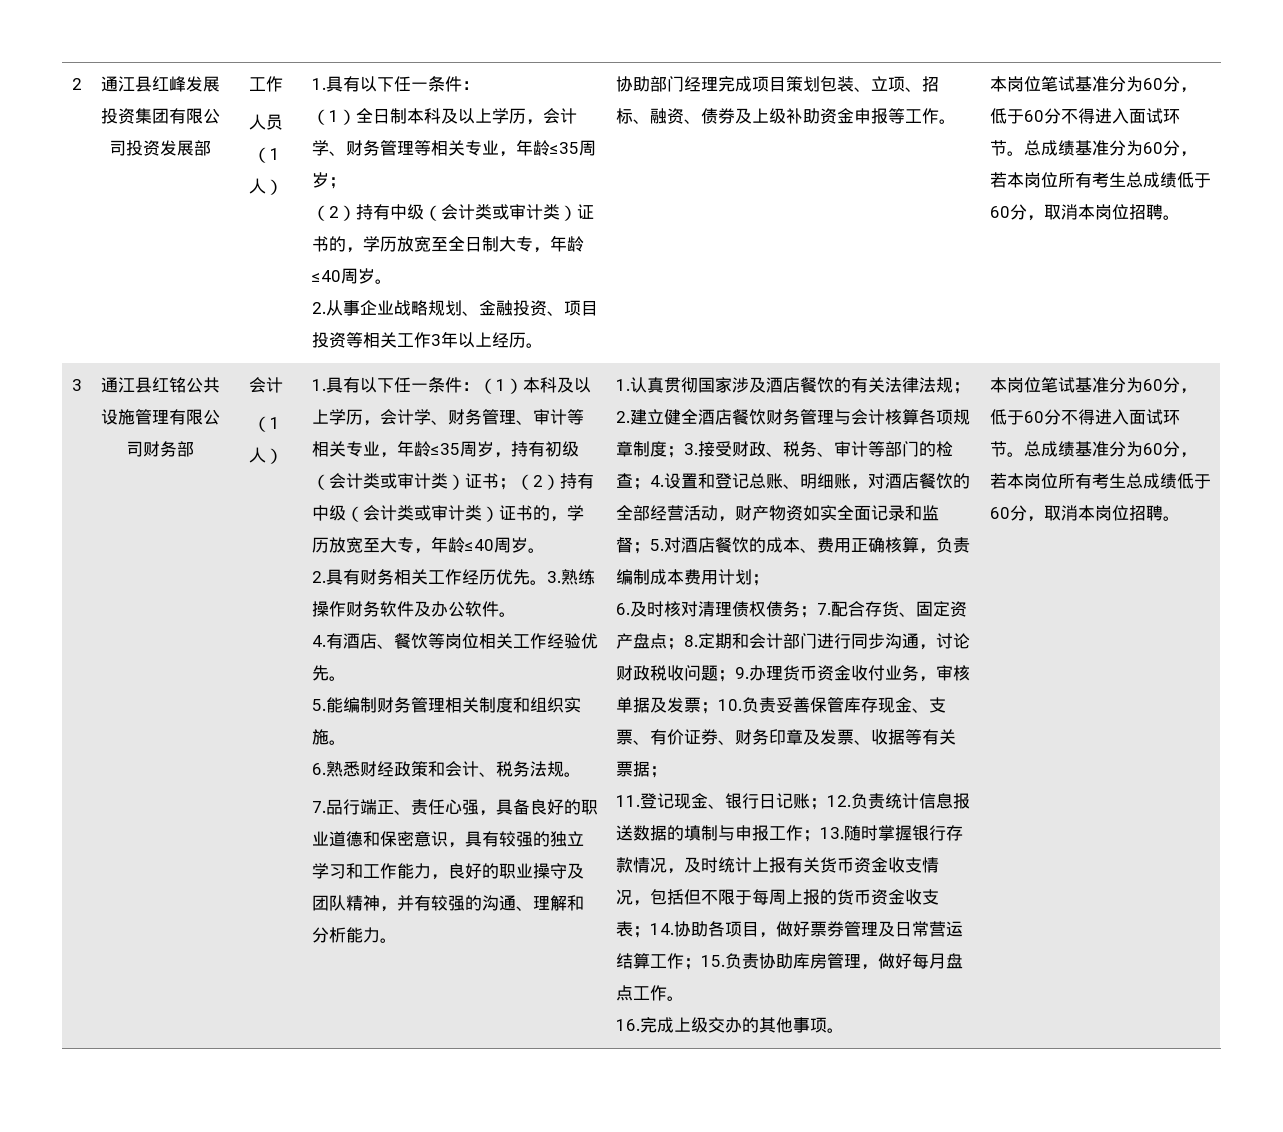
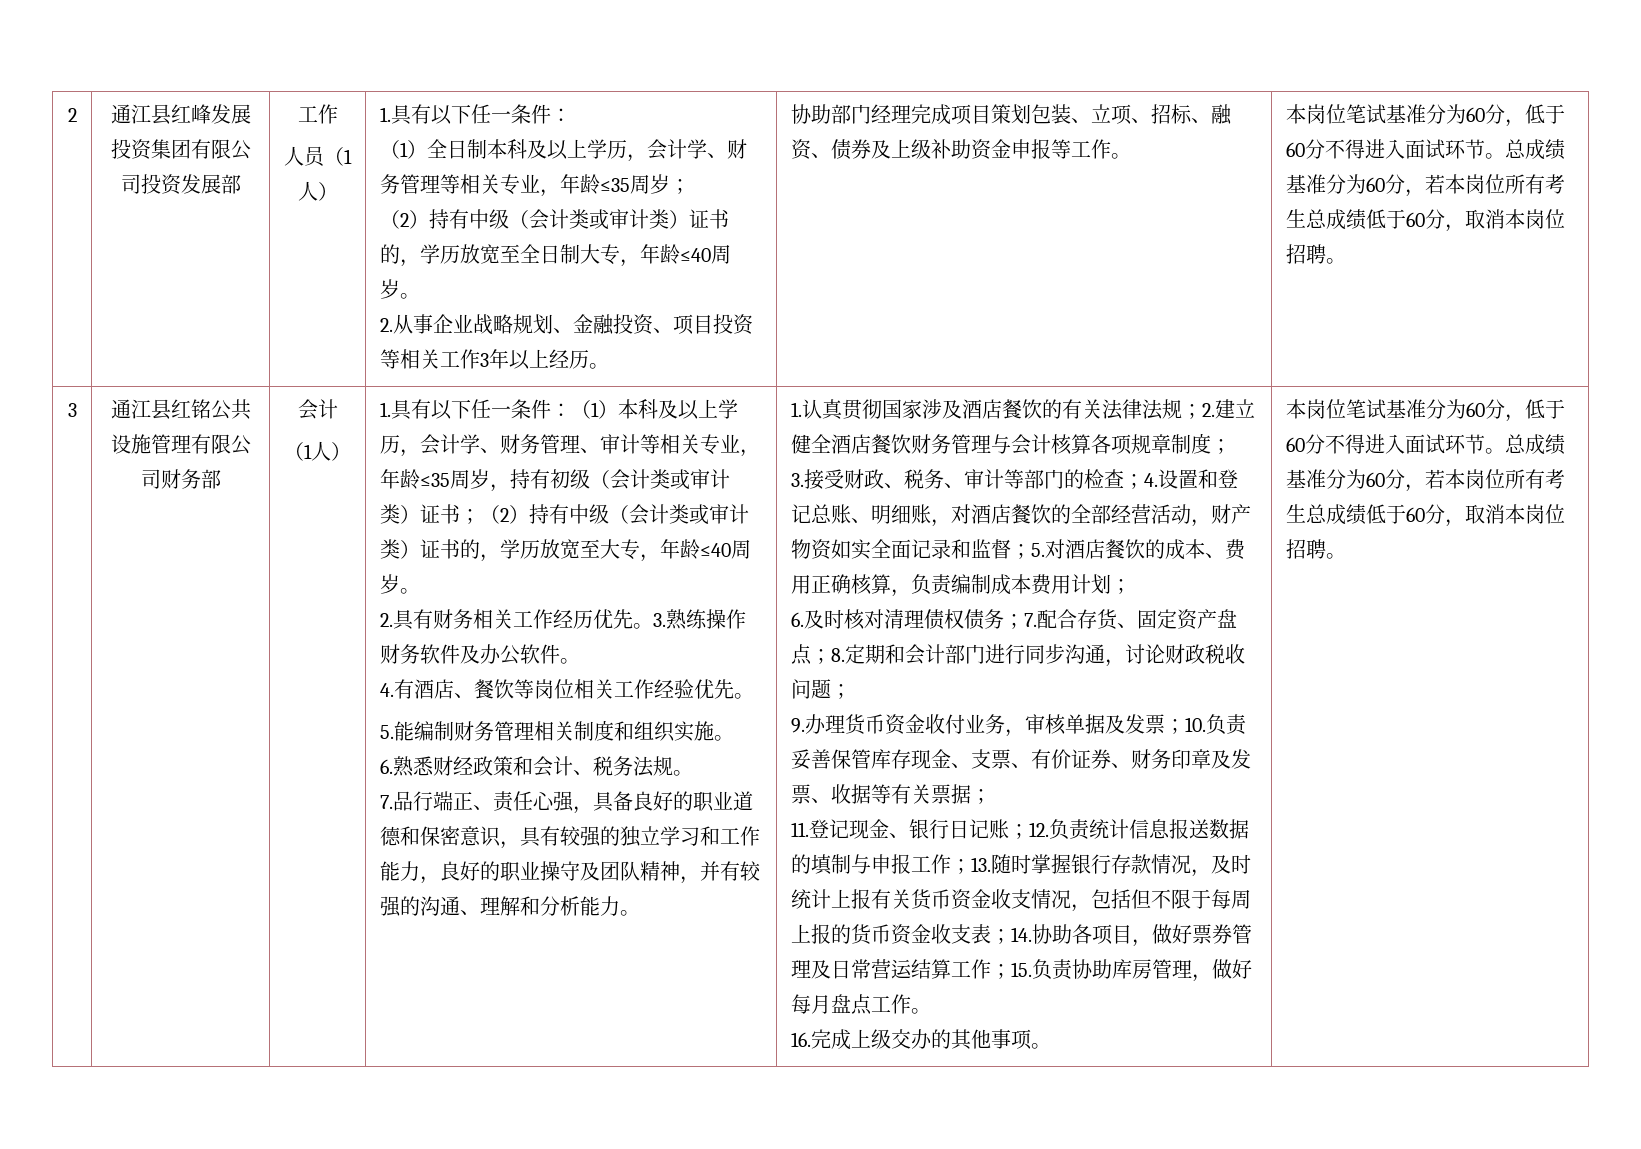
- 2.建立健全酒店餐饮财务管理与会计核算各项规章制度；3.接受财政、税务、审计等部门的检查；
+ 2.建立健全酒店餐饮财务管理与会计核算各项规章制度；
+ 3.接受财政、税务、审计等部门的检查；
- 6.及时核对清理债权债务；7.配合存货、固定资产盘点；8.定期和会计部门进行同步沟通，讨论财政税收问题；9.办理货币资金收付业务，审核单据及发票；10.负责妥善保管库存现金、支票、有价证券、财务印章及发票、收据等有关票据；
+ 6.及时核对清理债权债务；7.配合存货、固定资产盘点；8.定期和会计部门进行同步沟通，讨论财政税收问题；
+ 9.办理货币资金收付业务，审核单据及发票；10.负责妥善保管库存现金、支票、有价证券、财务印章及发票、收据等有关票据；

